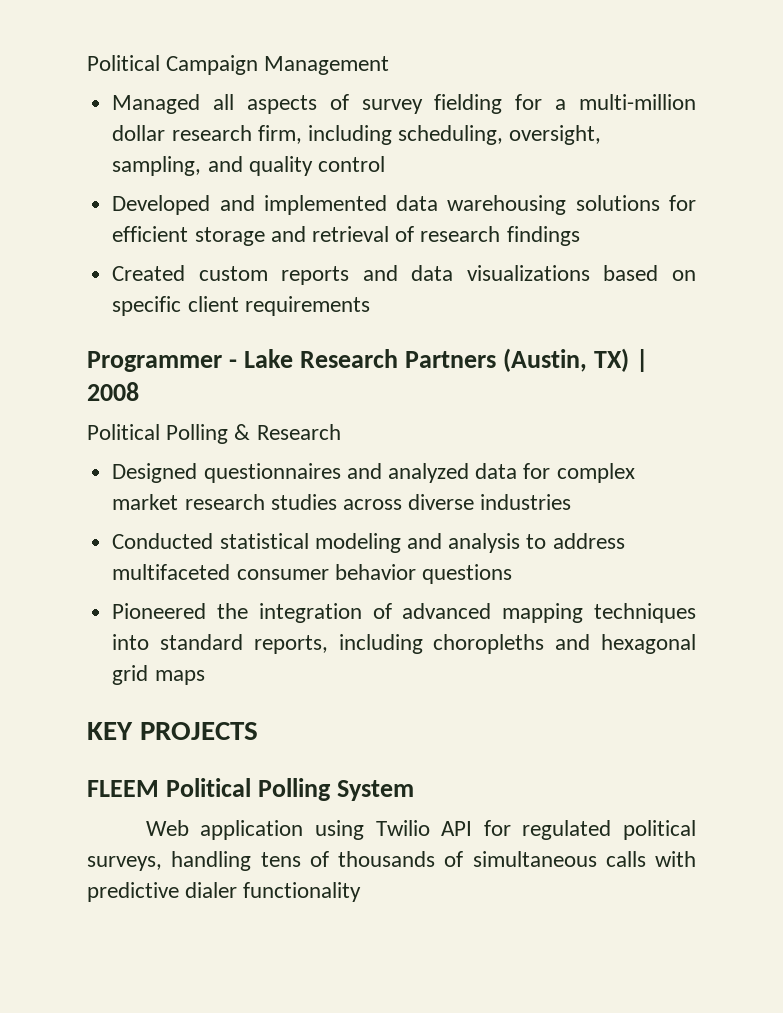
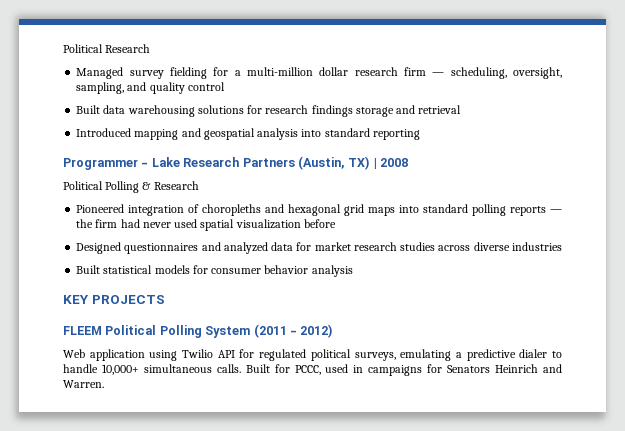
- Political Campaign Management
+ Political Research
- Managed all aspects of survey fielding for a multi-million dollar research firm, including scheduling, oversight, sampling, and quality control
+ Managed survey fielding for a multi-million dollar research firm — scheduling, oversight, sampling, and quality control
- Developed and implemented data warehousing solutions for efficient storage and retrieval of research findings
- Created custom reports and data visualizations based on specific client requirements
+ Built data warehousing solutions for research findings storage and retrieval
+ Introduced mapping and geospatial analysis into standard reporting
+ Pioneered integration of choropleths and hexagonal grid maps into standard polling reports — the firm had never used spatial visualization before
- Designed questionnaires and analyzed data for complex market research studies across diverse industries
+ Designed questionnaires and analyzed data for market research studies across diverse industries
- Conducted statistical modeling and analysis to address multifaceted consumer behavior questions
- Pioneered the integration of advanced mapping techniques into standard reports, including choropleths and hexagonal grid maps
+ Built statistical models for consumer behavior analysis
- FLEEM Political Polling System
+ FLEEM Political Polling System (2011 - 2012)
- Web application using Twilio API for regulated political surveys, handling tens of thousands of simultaneous calls with predictive dialer functionality
+ Web application using Twilio API for regulated political surveys, emulating a predictive dialer to handle 10,000+ simultaneous calls. Built for PCCC, used in campaigns for Senators Heinrich and Warren.

